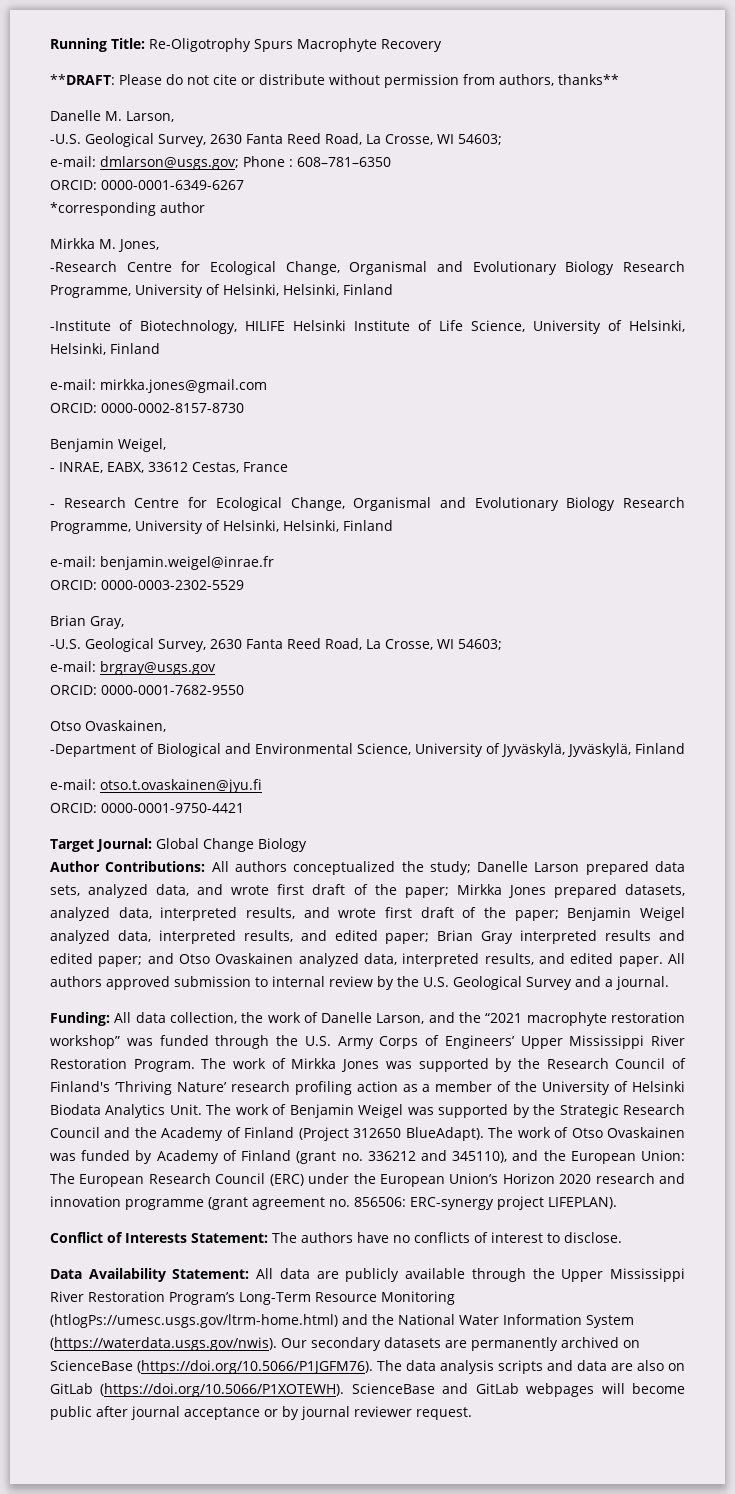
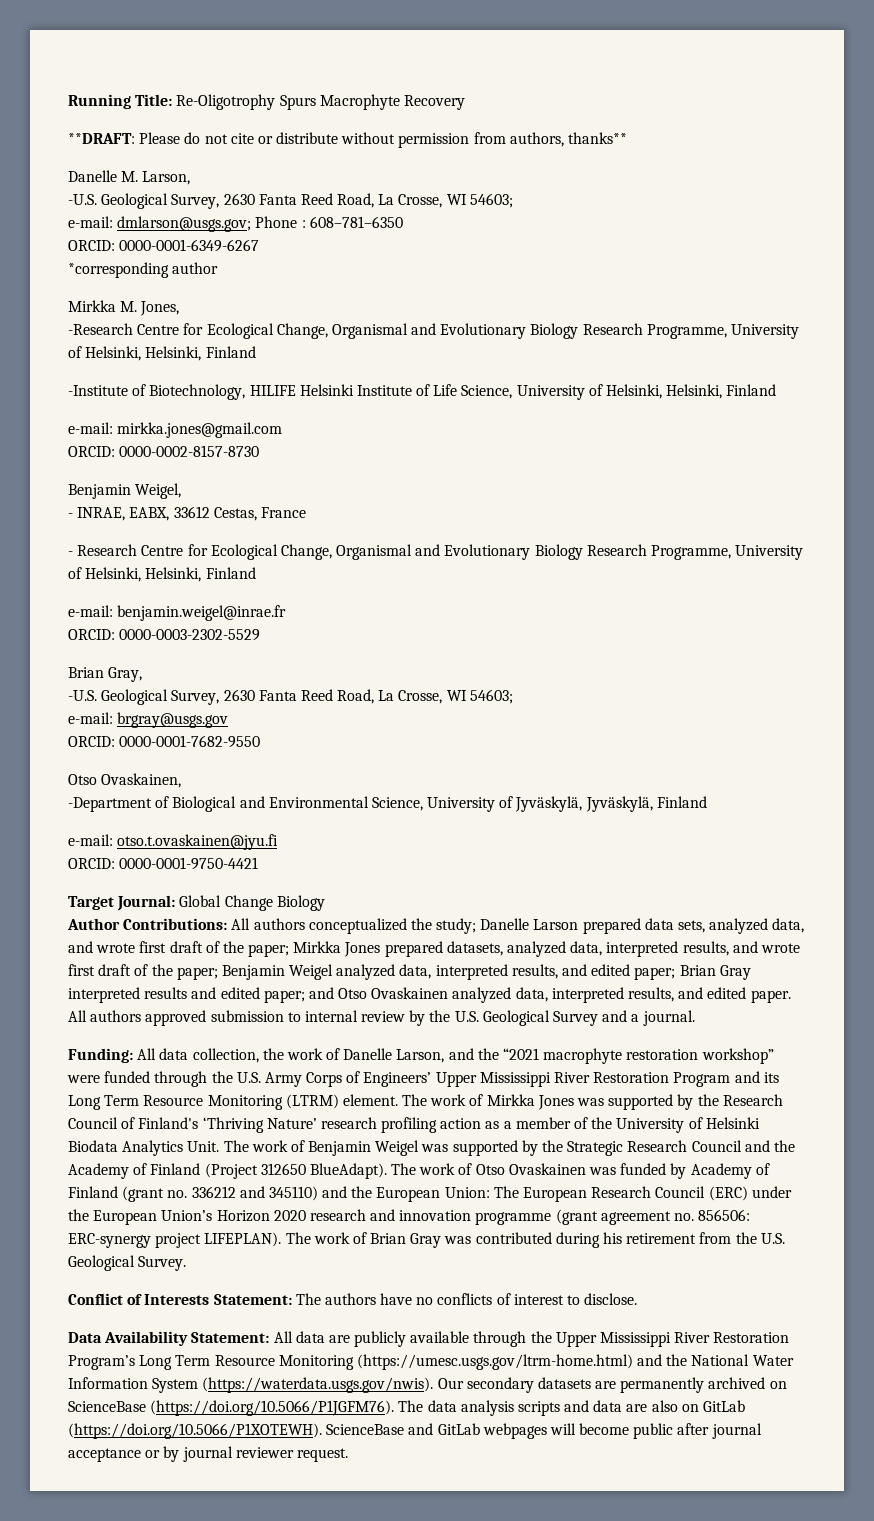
- Funding: All data collection, the work of Danelle Larson, and the “2021 macrophyte restoration workshop” was funded through the U.S. Army Corps of Engineers’ Upper Mississippi River Restoration Program.
+ Funding: All data collection, the work of Danelle Larson, and the “2021 macrophyte restoration workshop” were funded through the U.S. Army Corps of Engineers’ Upper Mississippi River Restoration Program and its Long Term Resource Monitoring (LTRM) element.
- The work of Otso Ovaskainen was funded by Academy of Finland (grant no. 336212 and 345110), and the European Union: The European Research Council (ERC) under the European Union’s Horizon 2020 research and innovation programme (grant agreement no. 856506: ERC-synergy project LIFEPLAN).
+ The work of Otso Ovaskainen was funded by Academy of Finland (grant no. 336212 and 345110) and the European Union: The European Research Council (ERC) under the European Union’s Horizon 2020 research and innovation programme (grant agreement no. 856506: ERC-synergy project LIFEPLAN). The work of Brian Gray was contributed during his retirement from the U.S. Geological Survey.
- Data Availability Statement: All data are publicly available through the Upper Mississippi River Restoration Program’s Long-Term Resource Monitoring (htlogPs://umesc.usgs.gov/ltrm-home.html) and the National Water Information System (https://waterdata.usgs.gov/nwis). Our secondary datasets are permanently archived on ScienceBase (https://doi.org/10.5066/P1JGFM76). The data analysis scripts and data are also on GitLab (https://doi.org/10.5066/P1XOTEWH). ScienceBase and GitLab webpages will become public after journal acceptance or by journal reviewer request.
+ Data Availability Statement: All data are publicly available through the Upper Mississippi River Restoration Program’s Long Term Resource Monitoring (https://umesc.usgs.gov/ltrm-home.html) and the National Water Information System (https://waterdata.usgs.gov/nwis). Our secondary datasets are permanently archived on ScienceBase (https://doi.org/10.5066/P1JGFM76). The data analysis scripts and data are also on GitLab (https://doi.org/10.5066/P1XOTEWH). ScienceBase and GitLab webpages will become public after journal acceptance or by journal reviewer request.

